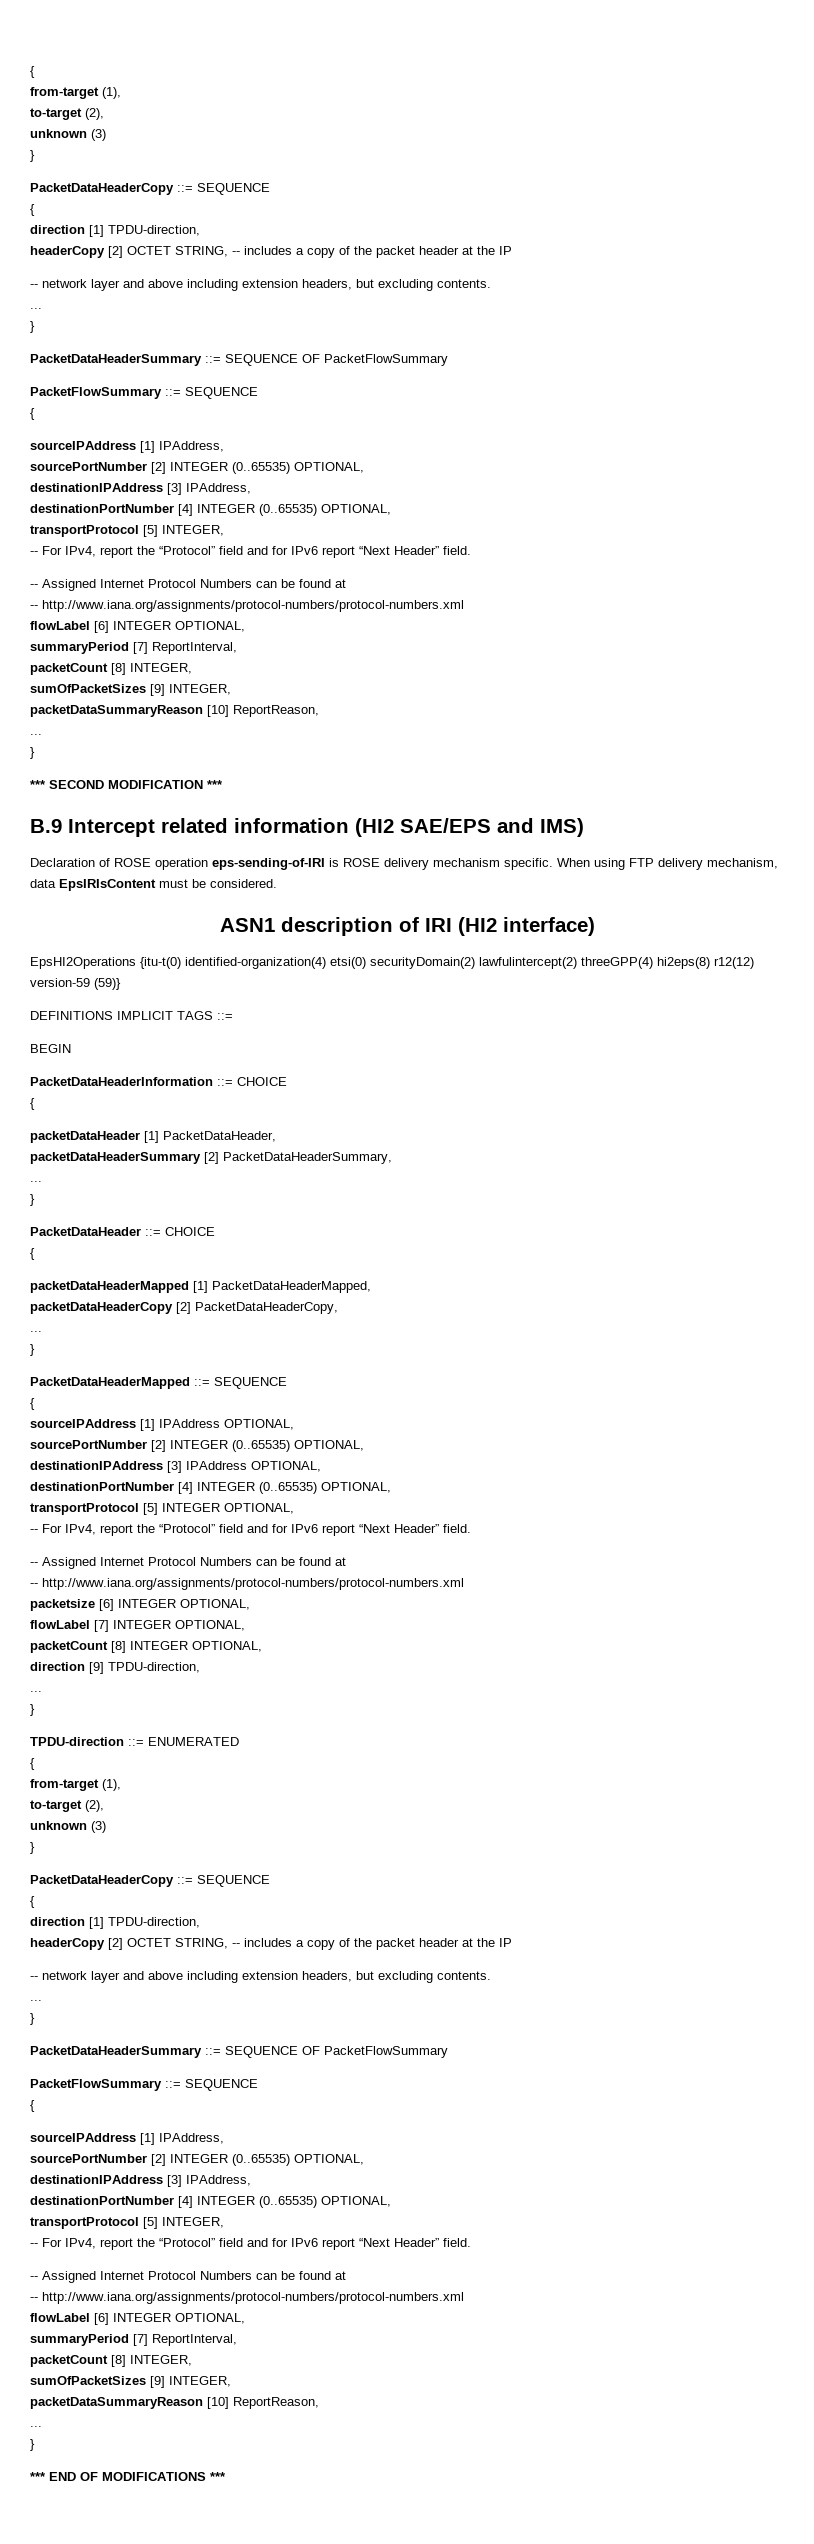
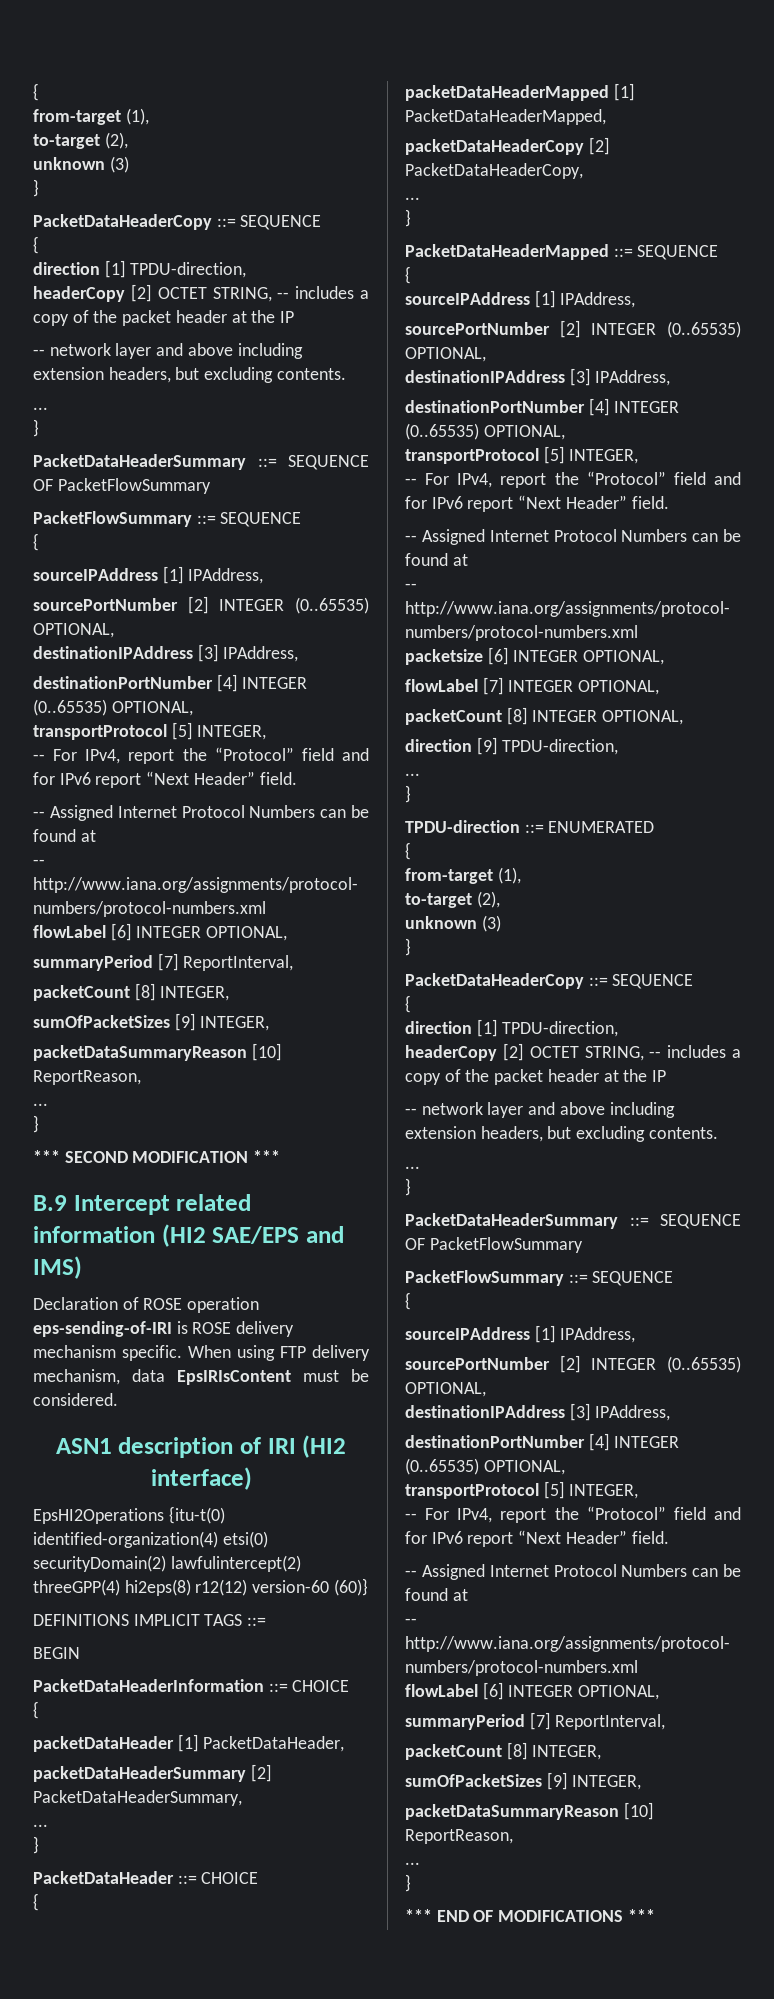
- EpsHI2Operations {itu-t(0) identified-organization(4) etsi(0) securityDomain(2) lawfulintercept(2) threeGPP(4) hi2eps(8) r12(12) version-59 (59)}
+ EpsHI2Operations {itu-t(0) identified-organization(4) etsi(0) securityDomain(2) lawfulintercept(2) threeGPP(4) hi2eps(8) r12(12) version-60 (60)}
  PacketDataHeaderMapped ::= SEQUENCE
  {
- sourceIPAddress [1] IPAddress OPTIONAL,
+ sourceIPAddress [1] IPAddress,
  sourcePortNumber [2] INTEGER (0..65535) OPTIONAL,
- destinationIPAddress [3] IPAddress OPTIONAL,
+ destinationIPAddress [3] IPAddress,
  destinationPortNumber [4] INTEGER (0..65535) OPTIONAL,
- transportProtocol [5] INTEGER OPTIONAL,
+ transportProtocol [5] INTEGER,

